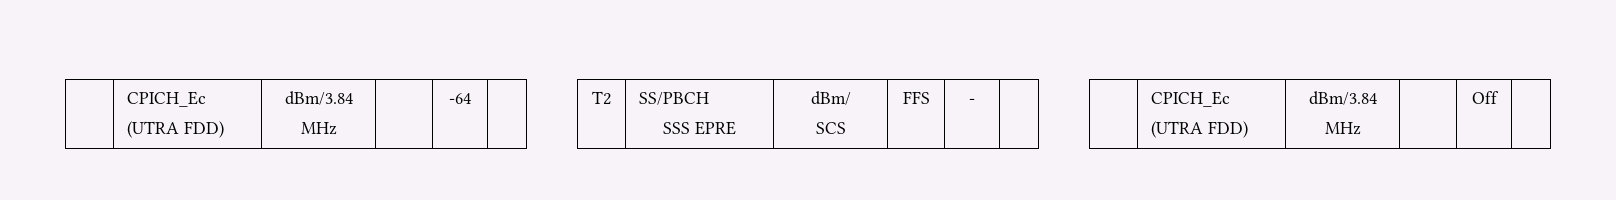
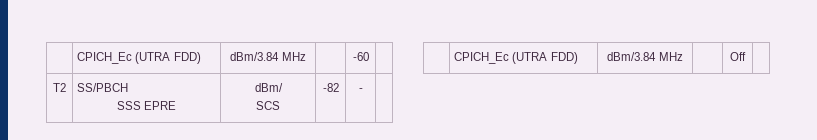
- | CPICH_Ec (UTRA FDD) | dBm/3.84 MHz | | -64 |
+ | CPICH_Ec (UTRA FDD) | dBm/3.84 MHz | | -60 |
  T2 | SS/PBCH
  SSS EPRE | dBm/
- SCS | FFS | - |
+ SCS | -82 | - |

